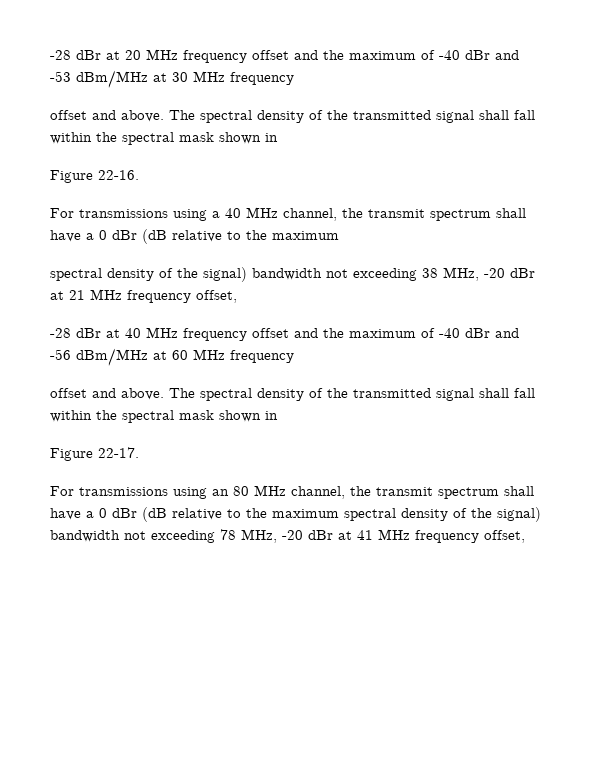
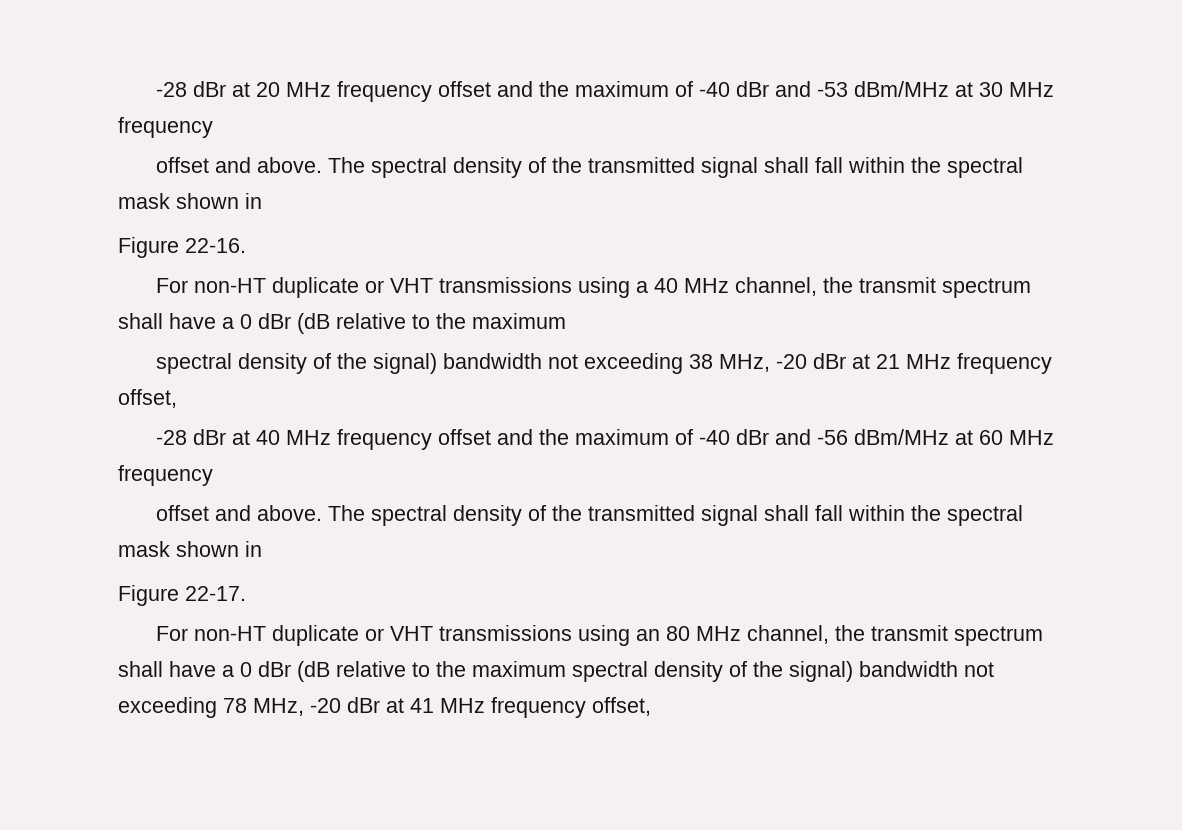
- For transmissions using a 40 MHz channel, the transmit spectrum shall have a 0 dBr (dB relative to the maximum
+ For non-HT duplicate or VHT transmissions using a 40 MHz channel, the transmit spectrum shall have a 0 dBr (dB relative to the maximum
- For transmissions using an 80 MHz channel, the transmit spectrum shall have a 0 dBr (dB relative to the maximum spectral density of the signal) bandwidth not exceeding 78 MHz, -20 dBr at 41 MHz frequency offset,
+ For non-HT duplicate or VHT transmissions using an 80 MHz channel, the transmit spectrum shall have a 0 dBr (dB relative to the maximum spectral density of the signal) bandwidth not exceeding 78 MHz, -20 dBr at 41 MHz frequency offset,

